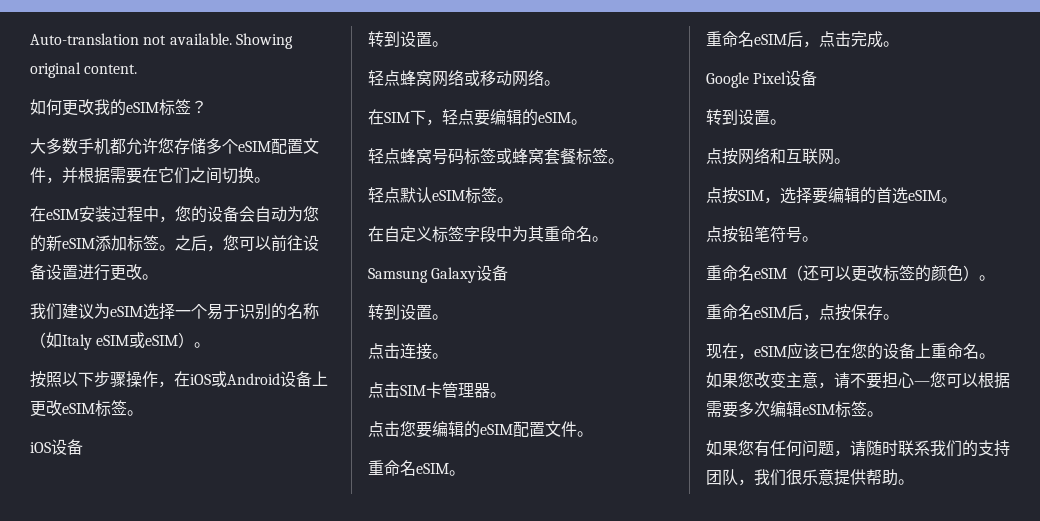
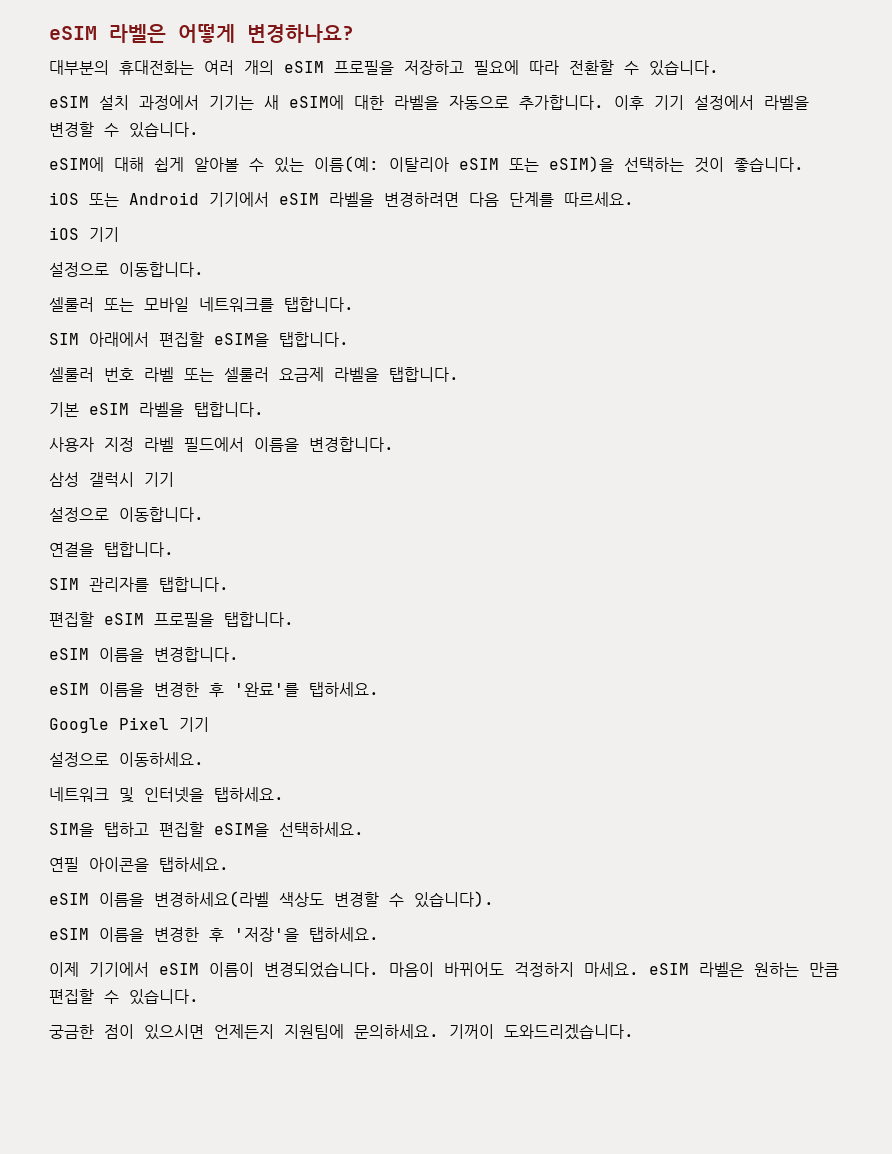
- Auto-translation not available. Showing original content.
- 如何更改我的eSIM标签？
- 大多数手机都允许您存储多个eSIM配置文件，并根据需要在它们之间切换。
- 在eSIM安装过程中，您的设备会自动为您的新eSIM添加标签。之后，您可以前往设备设置进行更改。
- 我们建议为eSIM选择一个易于识别的名称（如Italy eSIM或eSIM）。
- 按照以下步骤操作，在iOS或Android设备上更改eSIM标签。
- iOS设备
- 转到设置。
- 轻点蜂窝网络或移动网络。
- 在SIM下，轻点要编辑的eSIM。
- 轻点蜂窝号码标签或蜂窝套餐标签。
- 轻点默认eSIM标签。
- 在自定义标签字段中为其重命名。
- Samsung Galaxy设备
- 转到设置。
- 点击连接。
- 点击SIM卡管理器。
- 点击您要编辑的eSIM配置文件。
- 重命名eSIM。
- 重命名eSIM后，点击完成。
- Google Pixel设备
- 转到设置。
- 点按网络和互联网。
- 点按SIM，选择要编辑的首选eSIM。
- 点按铅笔符号。
- 重命名eSIM（还可以更改标签的颜色）。
- 重命名eSIM后，点按保存。
- 现在，eSIM应该已在您的设备上重命名。如果您改变主意，请不要担心—您可以根据需要多次编辑eSIM标签。
- 如果您有任何问题，请随时联系我们的支持团队，我们很乐意提供帮助。
+ eSIM 라벨은 어떻게 변경하나요?
+ 대부분의 휴대전화는 여러 개의 eSIM 프로필을 저장하고 필요에 따라 전환할 수 있습니다.
+ eSIM 설치 과정에서 기기는 새 eSIM에 대한 라벨을 자동으로 추가합니다. 이후 기기 설정에서 라벨을 변경할 수 있습니다.
+ eSIM에 대해 쉽게 알아볼 수 있는 이름(예: 이탈리아 eSIM 또는 eSIM)을 선택하는 것이 좋습니다.
+ iOS 또는 Android 기기에서 eSIM 라벨을 변경하려면 다음 단계를 따르세요.
+ iOS 기기
+ 설정으로 이동합니다.
+ 셀룰러 또는 모바일 네트워크를 탭합니다.
+ SIM 아래에서 편집할 eSIM을 탭합니다.
+ 셀룰러 번호 라벨 또는 셀룰러 요금제 라벨을 탭합니다.
+ 기본 eSIM 라벨을 탭합니다.
+ 사용자 지정 라벨 필드에서 이름을 변경합니다.
+ 삼성 갤럭시 기기
+ 설정으로 이동합니다.
+ 연결을 탭합니다.
+ SIM 관리자를 탭합니다.
+ 편집할 eSIM 프로필을 탭합니다.
+ eSIM 이름을 변경합니다.
+ eSIM 이름을 변경한 후 '완료'를 탭하세요.
+ Google Pixel 기기
+ 설정으로 이동하세요.
+ 네트워크 및 인터넷을 탭하세요.
+ SIM을 탭하고 편집할 eSIM을 선택하세요.
+ 연필 아이콘을 탭하세요.
+ eSIM 이름을 변경하세요(라벨 색상도 변경할 수 있습니다).
+ eSIM 이름을 변경한 후 '저장'을 탭하세요.
+ 이제 기기에서 eSIM 이름이 변경되었습니다. 마음이 바뀌어도 걱정하지 마세요. eSIM 라벨은 원하는 만큼 편집할 수 있습니다.
+ 궁금한 점이 있으시면 언제든지 지원팀에 문의하세요. 기꺼이 도와드리겠습니다.

